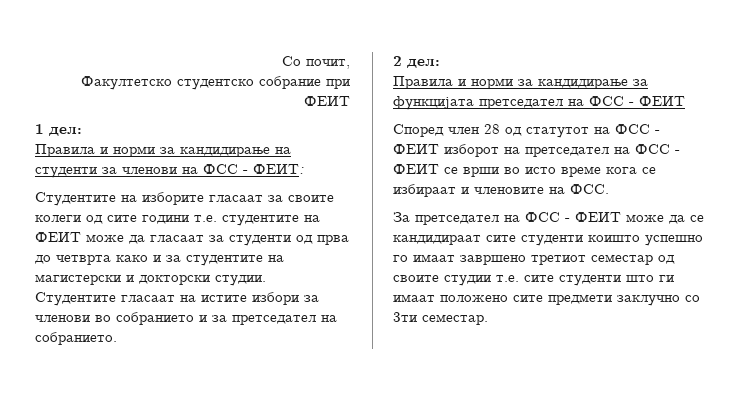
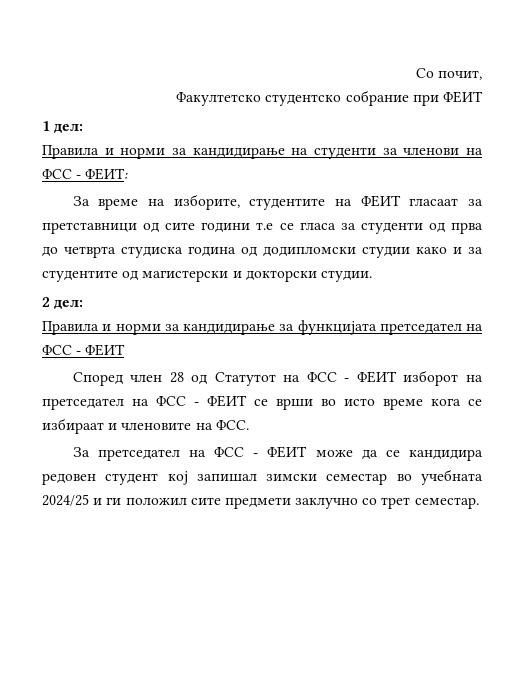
- Студентите на изборите гласаат за своите колеги од сите години т.е. студентите на ФЕИТ може да гласаат за студенти од прва до четврта како и за студентите на магистерски и докторски студии. Студентите гласаат на истите избори за членови во собранието и за претседател на собранието.
+ За време на изборите, студентите на ФЕИТ гласаат за претставници од сите години т.е се гласа за студенти од прва до четврта студиска година од додипломски студии како и за студентите од магистерски и докторски студии.
- Според член 28 од статутот на ФСС - ФЕИТ изборот на претседател на ФСС - ФЕИТ се врши во исто време кога се избираат и членовите на ФСС.
+ Според член 28 од Статутот на ФСС - ФЕИТ изборот на претседател на ФСС - ФЕИТ се врши во исто време кога се избираат и членовите на ФСС.
- За претседател на ФСС - ФЕИТ може да се кандидираат сите студенти коишто успешно го имаат завршено третиот семестар од своите студии т.е. сите студенти што ги имаат положено сите предмети заклучно со 3ти семестар.
+ За претседател на ФСС - ФЕИТ може да се кандидира редовен студент кој запишал зимски семестар во учебната 2024/25 и ги положил сите предмети заклучно со трет семестар.

